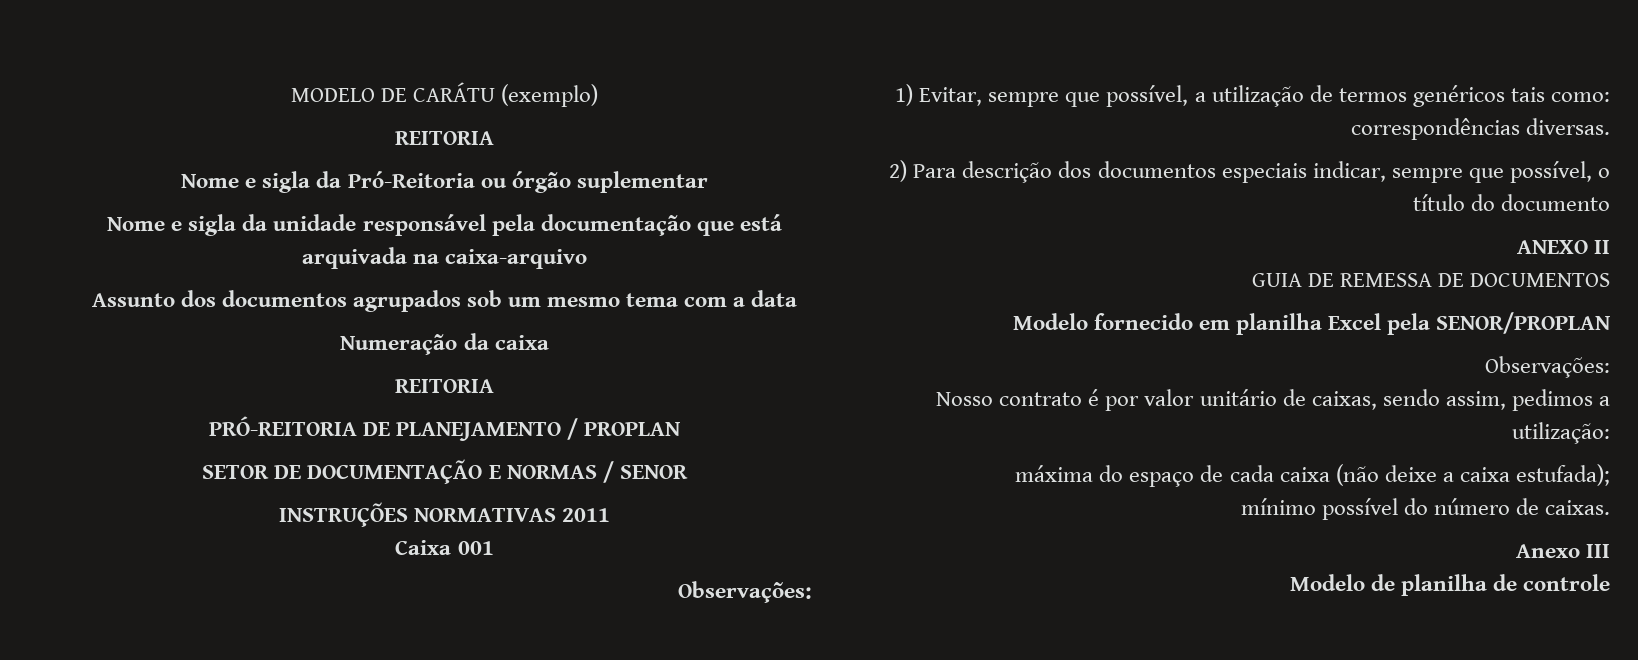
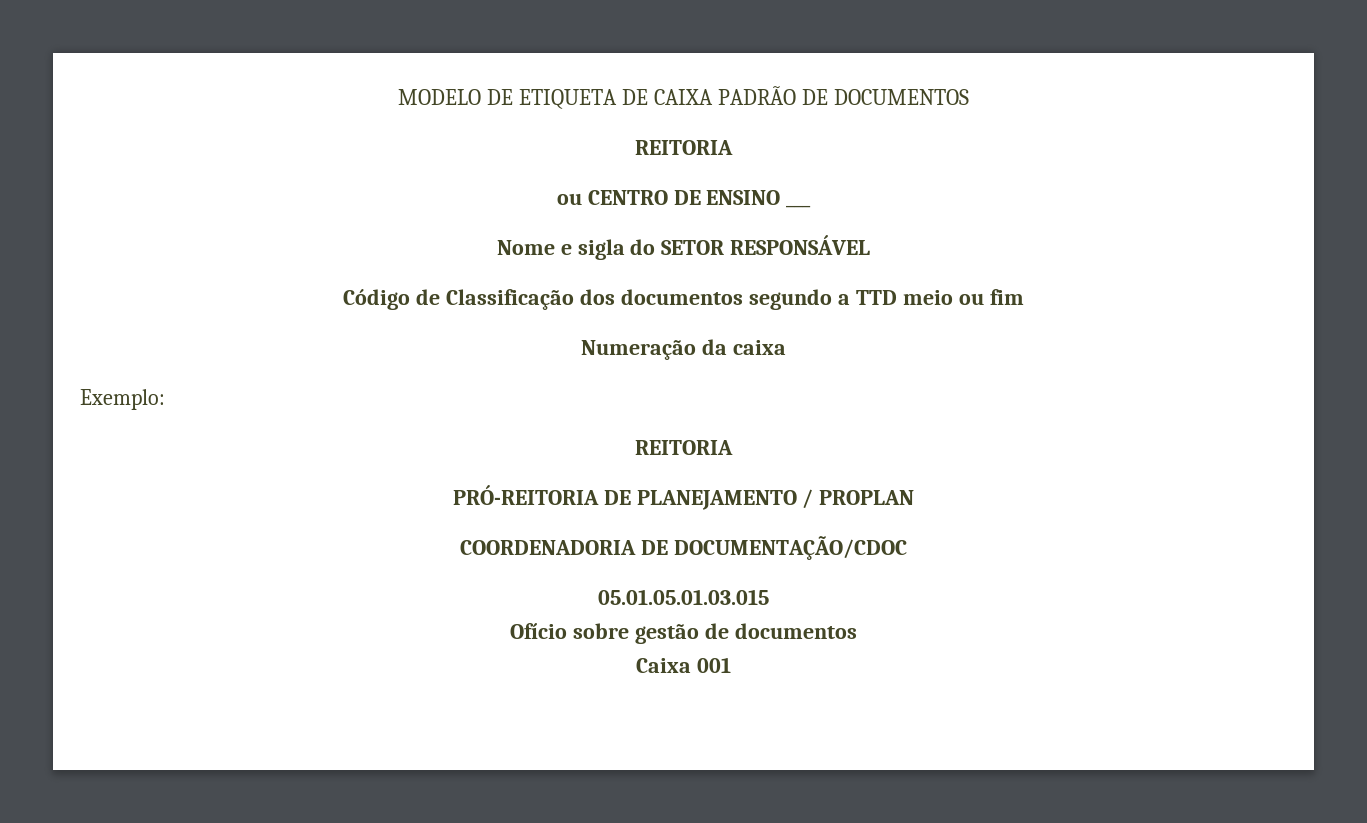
- MODELO DE CARÁTU (exemplo)
+ MODELO DE ETIQUETA DE CAIXA PADRÃO DE DOCUMENTOS
  REITORIA
- Nome e sigla da Pró-Reitoria ou órgão suplementar
- Nome e sigla da unidade responsável pela documentação que está arquivada na caixa-arquivo
- Assunto dos documentos agrupados sob um mesmo tema com a data
+ ou CENTRO DE ENSINO ___
+ Nome e sigla do SETOR RESPONSÁVEL
+ Código de Classificação dos documentos segundo a TTD meio ou fim
+ Exemplo:
- SETOR DE DOCUMENTAÇÃO E NORMAS / SENOR
- INSTRUÇÕES NORMATIVAS 2011
+ COORDENADORIA DE DOCUMENTAÇÃO/CDOC
+ 05.01.05.01.03.015
+ Ofício sobre gestão de documentos
  Caixa 001
- Observações:
- 1) Evitar, sempre que possível, a utilização de termos genéricos tais como: correspondências diversas.
- 2) Para descrição dos documentos especiais indicar, sempre que possível, o título do documento
- ANEXO II
- GUIA DE REMESSA DE DOCUMENTOS
- Modelo fornecido em planilha Excel pela SENOR/PROPLAN
- Observações:
- Nosso contrato é por valor unitário de caixas, sendo assim, pedimos a utilização:
- máxima do espaço de cada caixa (não deixe a caixa estufada);
- mínimo possível do número de caixas.
- Anexo III
- Modelo de planilha de controle

